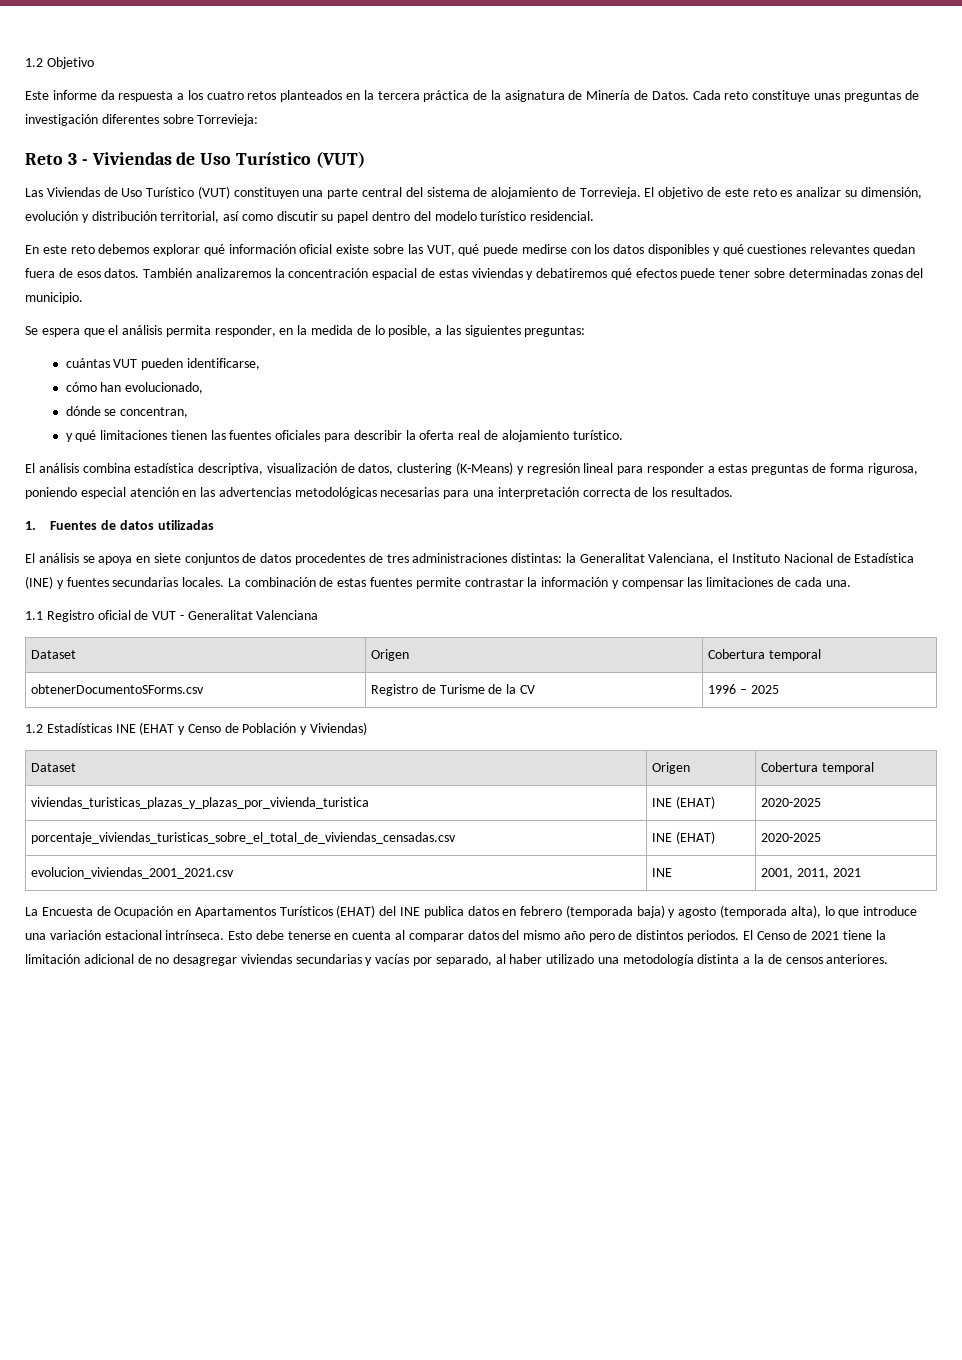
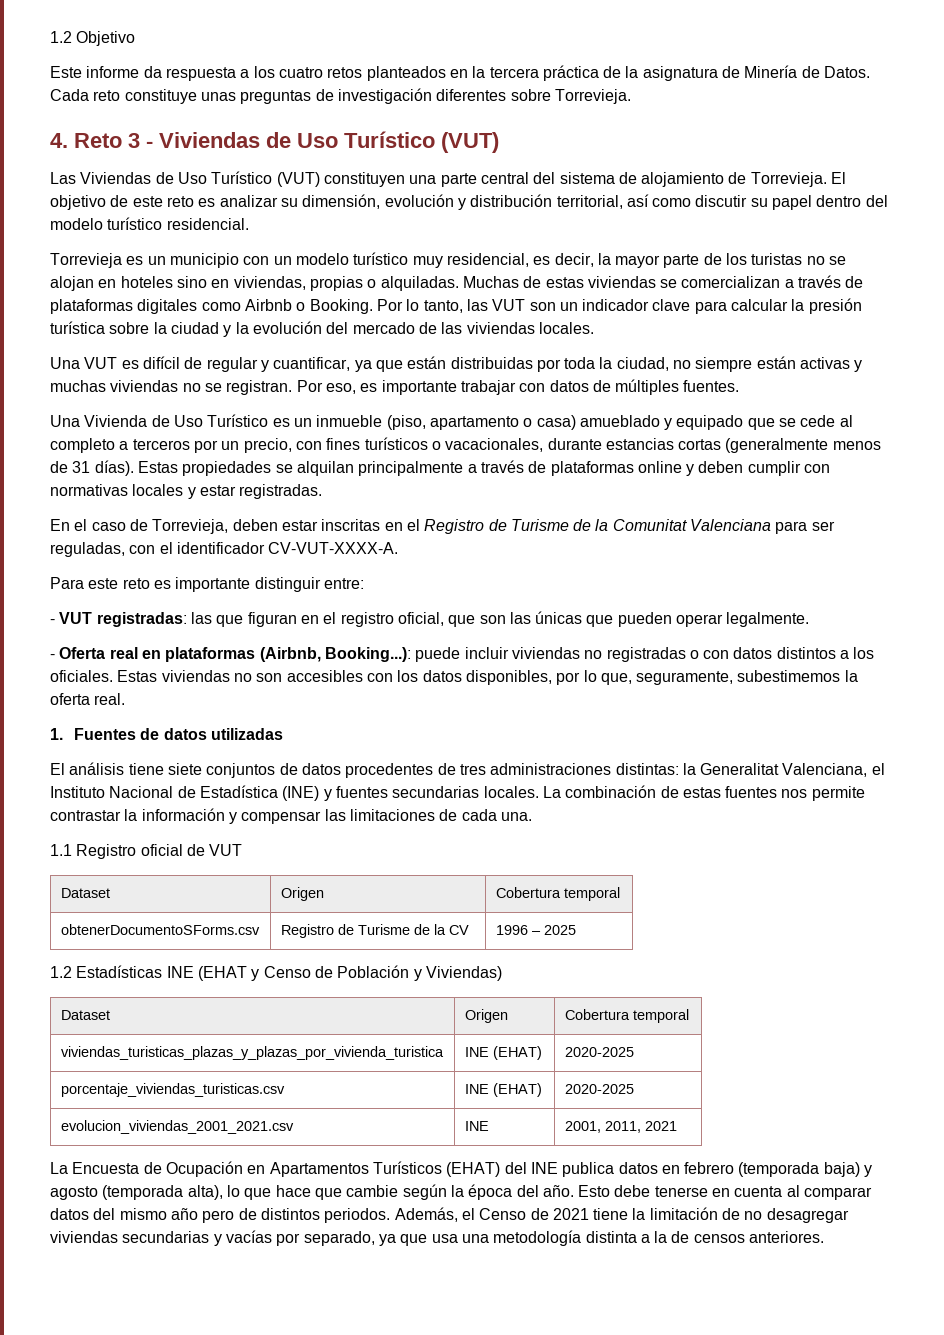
- Cada reto constituye unas preguntas de investigación diferentes sobre Torrevieja:
- Reto 3 - Viviendas de Uso Turístico (VUT)
+ Cada reto constituye unas preguntas de investigación diferentes sobre Torrevieja.
+ 4. Reto 3 - Viviendas de Uso Turístico (VUT)
- En este reto debemos explorar qué información oficial existe sobre las VUT, qué puede medirse con los datos disponibles y qué cuestiones relevantes quedan fuera de esos datos. También analizaremos la concentración espacial de estas viviendas y debatiremos qué efectos puede tener sobre determinadas zonas del municipio.
- Se espera que el análisis permita responder, en la medida de lo posible, a las siguientes preguntas:
- cuántas VUT pueden identificarse,
- cómo han evolucionado,
- dónde se concentran,
- y qué limitaciones tienen las fuentes oficiales para describir la oferta real de alojamiento turístico.
- El análisis combina estadística descriptiva, visualización de datos, clustering (K-Means) y regresión lineal para responder a estas preguntas de forma rigurosa, poniendo especial atención en las advertencias metodológicas necesarias para una interpretación correcta de los resultados.
+ Torrevieja es un municipio con un modelo turístico muy residencial, es decir, la mayor parte de los turistas no se alojan en hoteles sino en viviendas, propias o alquiladas. Muchas de estas viviendas se comercializan a través de plataformas digitales como Airbnb o Booking. Por lo tanto, las VUT son un indicador clave para calcular la presión turística sobre la ciudad y la evolución del mercado de las viviendas locales.
+ Una VUT es difícil de regular y cuantificar, ya que están distribuidas por toda la ciudad, no siempre están activas y muchas viviendas no se registran. Por eso, es importante trabajar con datos de múltiples fuentes.
+ Una Vivienda de Uso Turístico es un inmueble (piso, apartamento o casa) amueblado y equipado que se cede al completo a terceros por un precio, con fines turísticos o vacacionales, durante estancias cortas (generalmente menos de 31 días). Estas propiedades se alquilan principalmente a través de plataformas online y deben cumplir con normativas locales y estar registradas.
+ En el caso de Torrevieja, deben estar inscritas en el Registro de Turisme de la Comunitat Valenciana para ser reguladas, con el identificador CV-VUT-XXXX-A.
+ Para este reto es importante distinguir entre:
+ - VUT registradas: las que figuran en el registro oficial, que son las únicas que pueden operar legalmente.
+ - Oferta real en plataformas (Airbnb, Booking...): puede incluir viviendas no registradas o con datos distintos a los oficiales. Estas viviendas no son accesibles con los datos disponibles, por lo que, seguramente, subestimemos la oferta real.
- El análisis se apoya en siete conjuntos de datos procedentes de tres administraciones distintas: la Generalitat Valenciana, el Instituto Nacional de Estadística (INE) y fuentes secundarias locales.
+ El análisis tiene siete conjuntos de datos procedentes de tres administraciones distintas: la Generalitat Valenciana, el Instituto Nacional de Estadística (INE) y fuentes secundarias locales.
- La combinación de estas fuentes permite contrastar la información y compensar las limitaciones de cada una.
+ La combinación de estas fuentes nos permite contrastar la información y compensar las limitaciones de cada una.
- 1.1 Registro oficial de VUT - Generalitat Valenciana
+ 1.1 Registro oficial de VUT
- porcentaje_viviendas_turisticas_sobre_el_total_de_viviendas_censadas.csv | INE (EHAT) | 2020-2025
+ porcentaje_viviendas_turisticas.csv | INE (EHAT) | 2020-2025
- La Encuesta de Ocupación en Apartamentos Turísticos (EHAT) del INE publica datos en febrero (temporada baja) y agosto (temporada alta), lo que introduce una variación estacional intrínseca.
+ La Encuesta de Ocupación en Apartamentos Turísticos (EHAT) del INE publica datos en febrero (temporada baja) y agosto (temporada alta), lo que hace que cambie según la época del año.
- El Censo de 2021 tiene la limitación adicional de no desagregar viviendas secundarias y vacías por separado, al haber utilizado una metodología distinta a la de censos anteriores.
+ Además, el Censo de 2021 tiene la limitación de no desagregar viviendas secundarias y vacías por separado, ya que usa una metodología distinta a la de censos anteriores.

